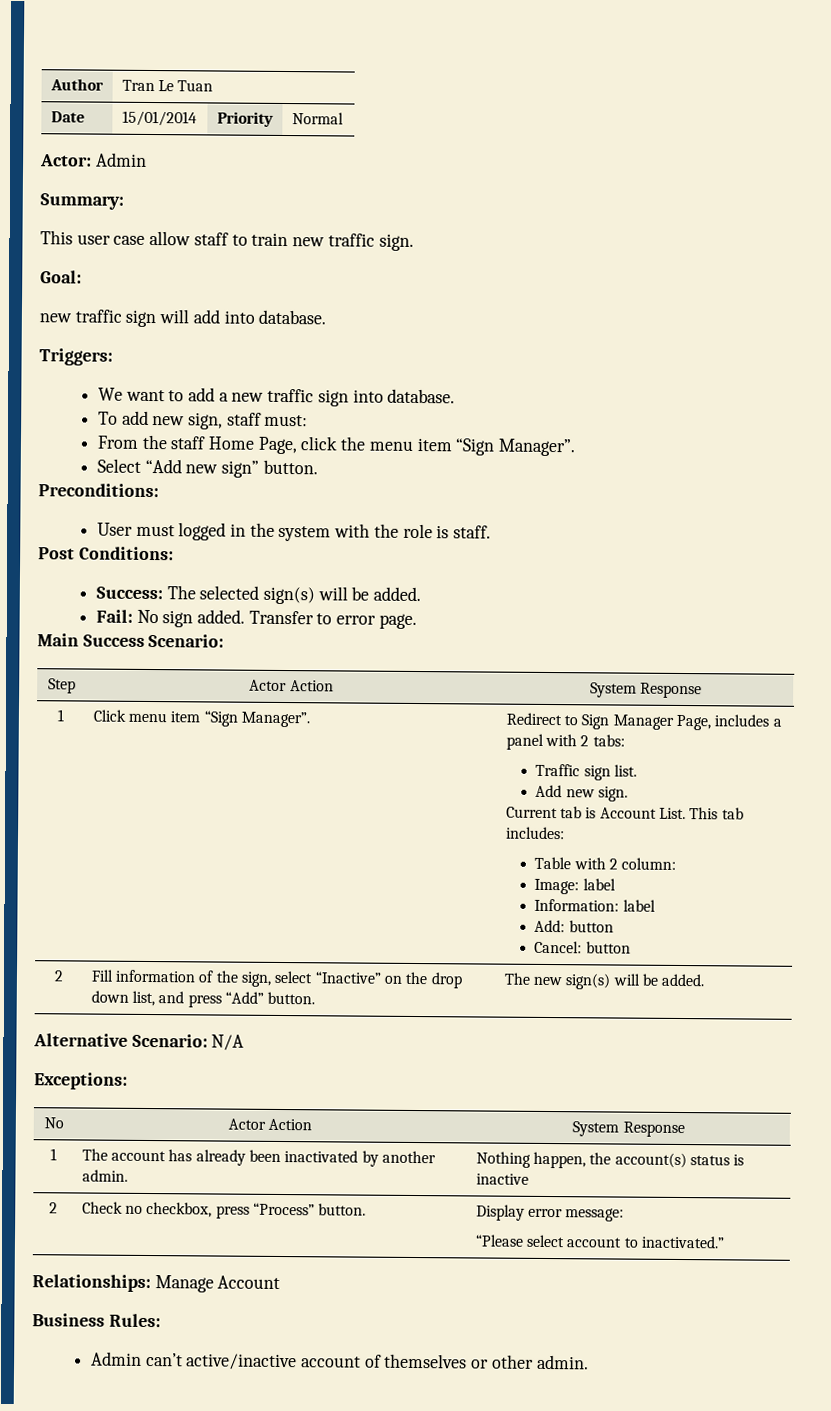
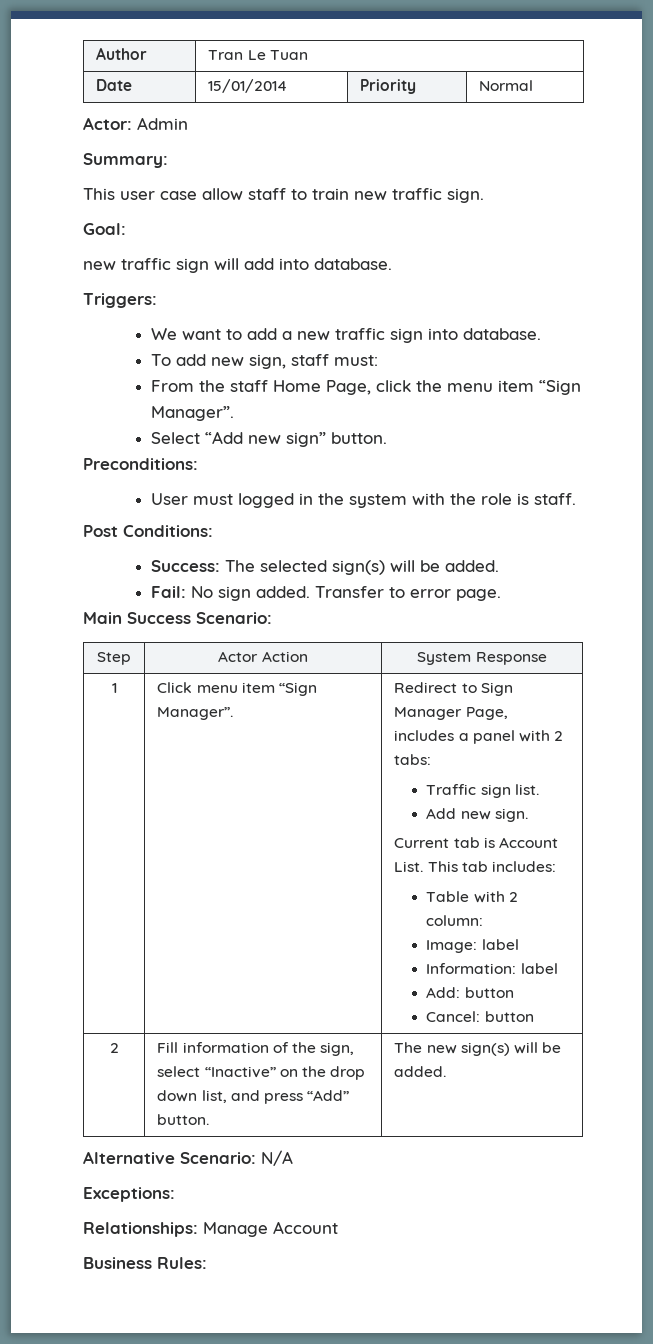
- No | Actor Action | System Response
- 1 | The account has already been inactivated by another admin. | Nothing happen, the account(s) status is inactive
- 2 | Check no checkbox, press “Process” button. | Display error message:
- “Please select account to inactivated.”
- Admin can’t active/inactive account of themselves or other admin.

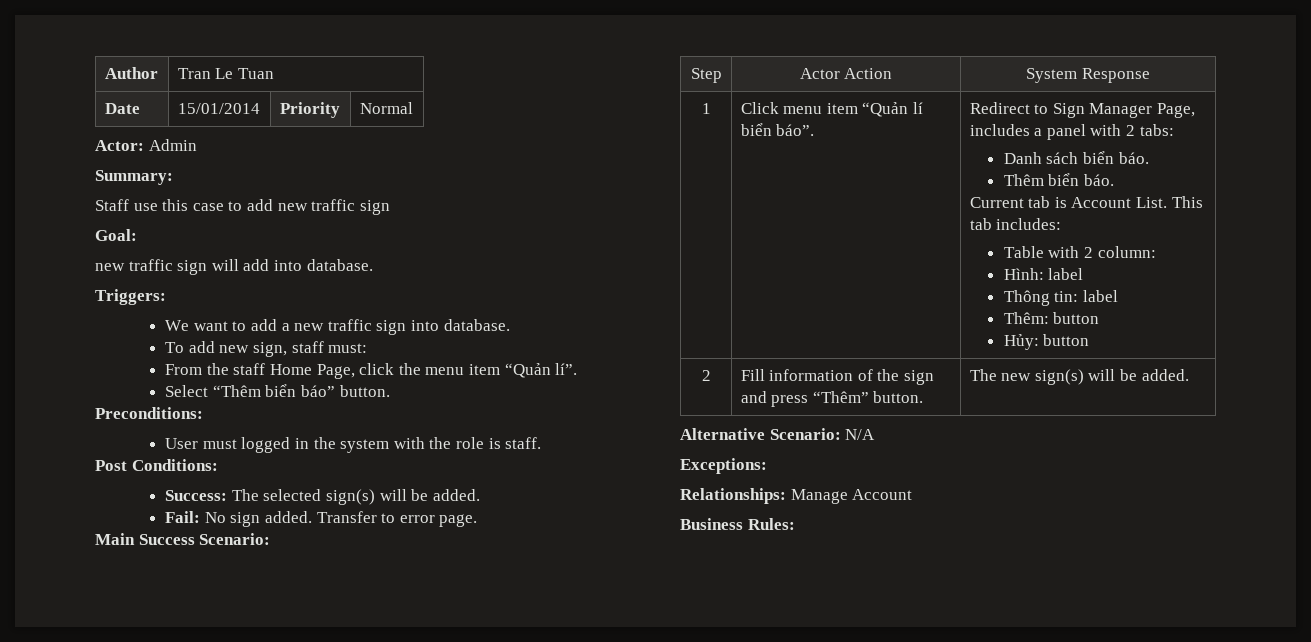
- This user case allow staff to train new traffic sign.
+ Staff use this case to add new traffic sign
- From the staff Home Page, click the menu item “Sign Manager”.
+ From the staff Home Page, click the menu item “Quản lí”.
- Select “Add new sign” button.
+ Select “Thêm biển báo” button.
- Click menu item “Sign Manager”.
+ Click menu item “Quản lí biển báo”.
- Traffic sign list.
- Add new sign.
+ Danh sách biển báo.
+ Thêm biển báo.
- Image: label
- Information: label
- Add: button
- Cancel: button
+ Hình: label
+ Thông tin: label
+ Thêm: button
+ Hủy: button
- 2 | Fill information of the sign, select “Inactive” on the drop down list, and press “Add” button. | The new sign(s) will be added.
+ 2 | Fill information of the sign and press “Thêm” button. | The new sign(s) will be added.

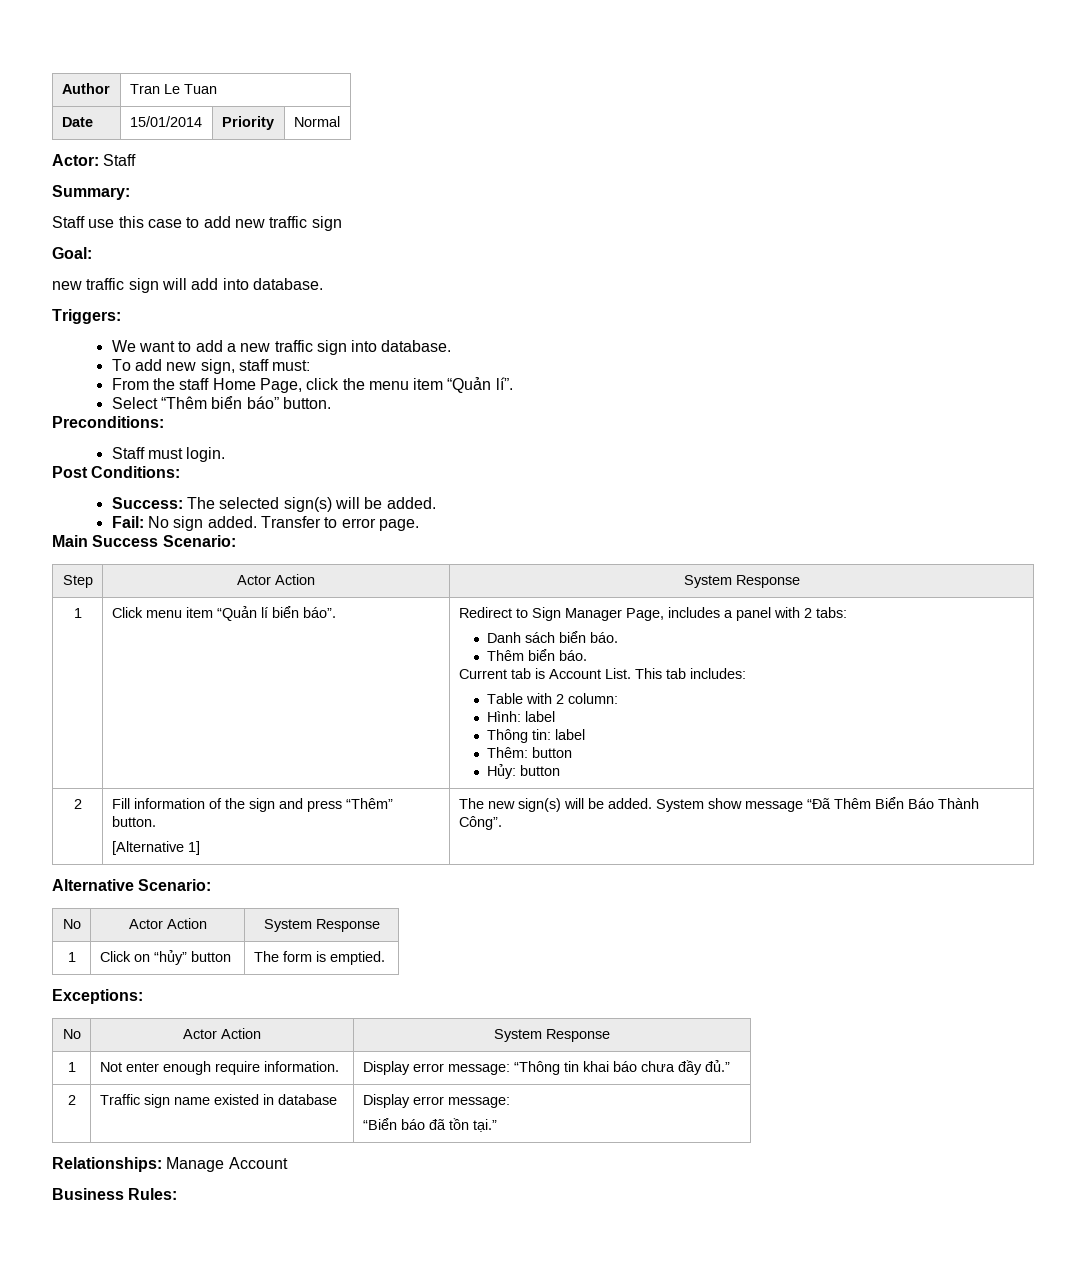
- Actor: Admin
+ Actor: Staff
- User must logged in the system with the role is staff.
+ Staff must login.
- 2 | Fill information of the sign and press “Thêm” button. | The new sign(s) will be added.
- Alternative Scenario: N/A
+ 2 | Fill information of the sign and press “Thêm” button.
+ [Alternative 1] | The new sign(s) will be added. System show message “Đã Thêm Biển Báo Thành Công”.
+ Alternative Scenario:
+ No | Actor Action | System Response
+ 1 | Click on “hủy” button | The form is emptied.
  Exceptions:
+ No | Actor Action | System Response
+ 1 | Not enter enough require information. | Display error message: “Thông tin khai báo chưa đầy đủ.”
+ 2 | Traffic sign name existed in database | Display error message:
+ “Biển báo đã tồn tại.”

